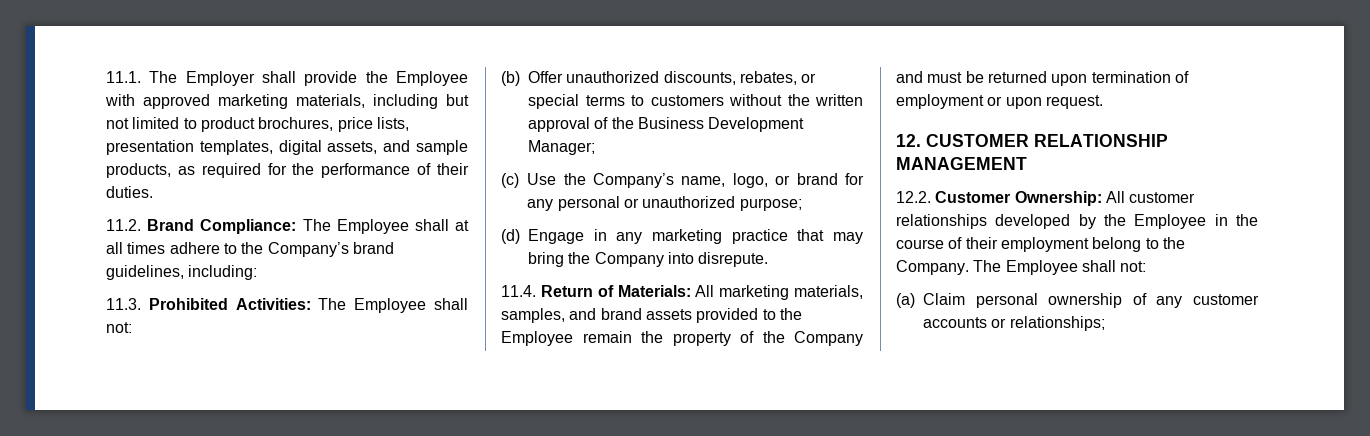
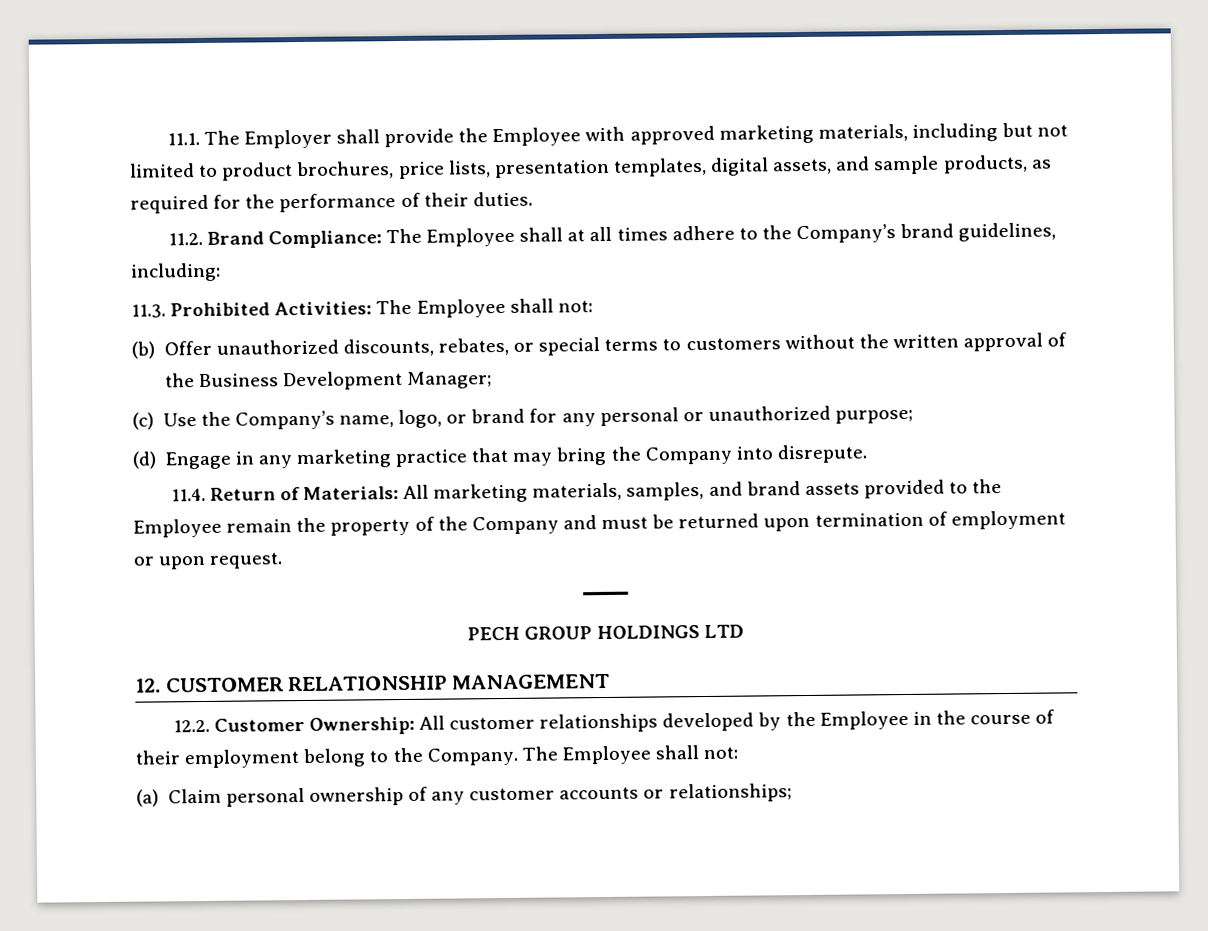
+ ━━━━
+ PECH GROUP HOLDINGS LTD

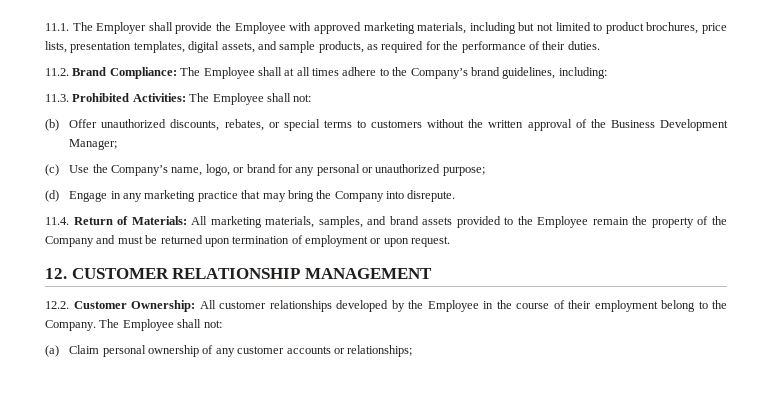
- ━━━━
- PECH GROUP HOLDINGS LTD

